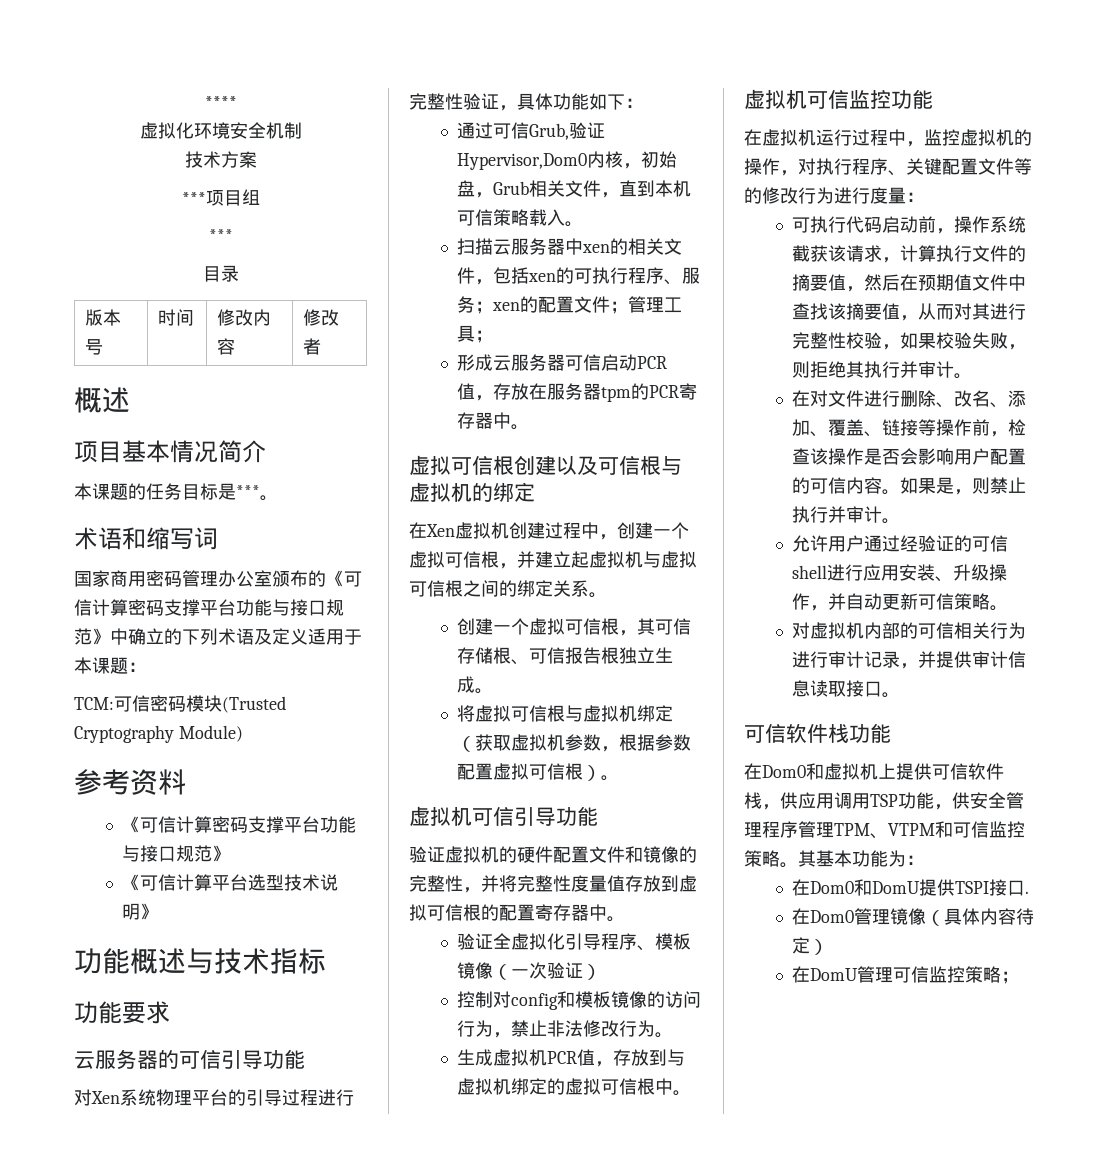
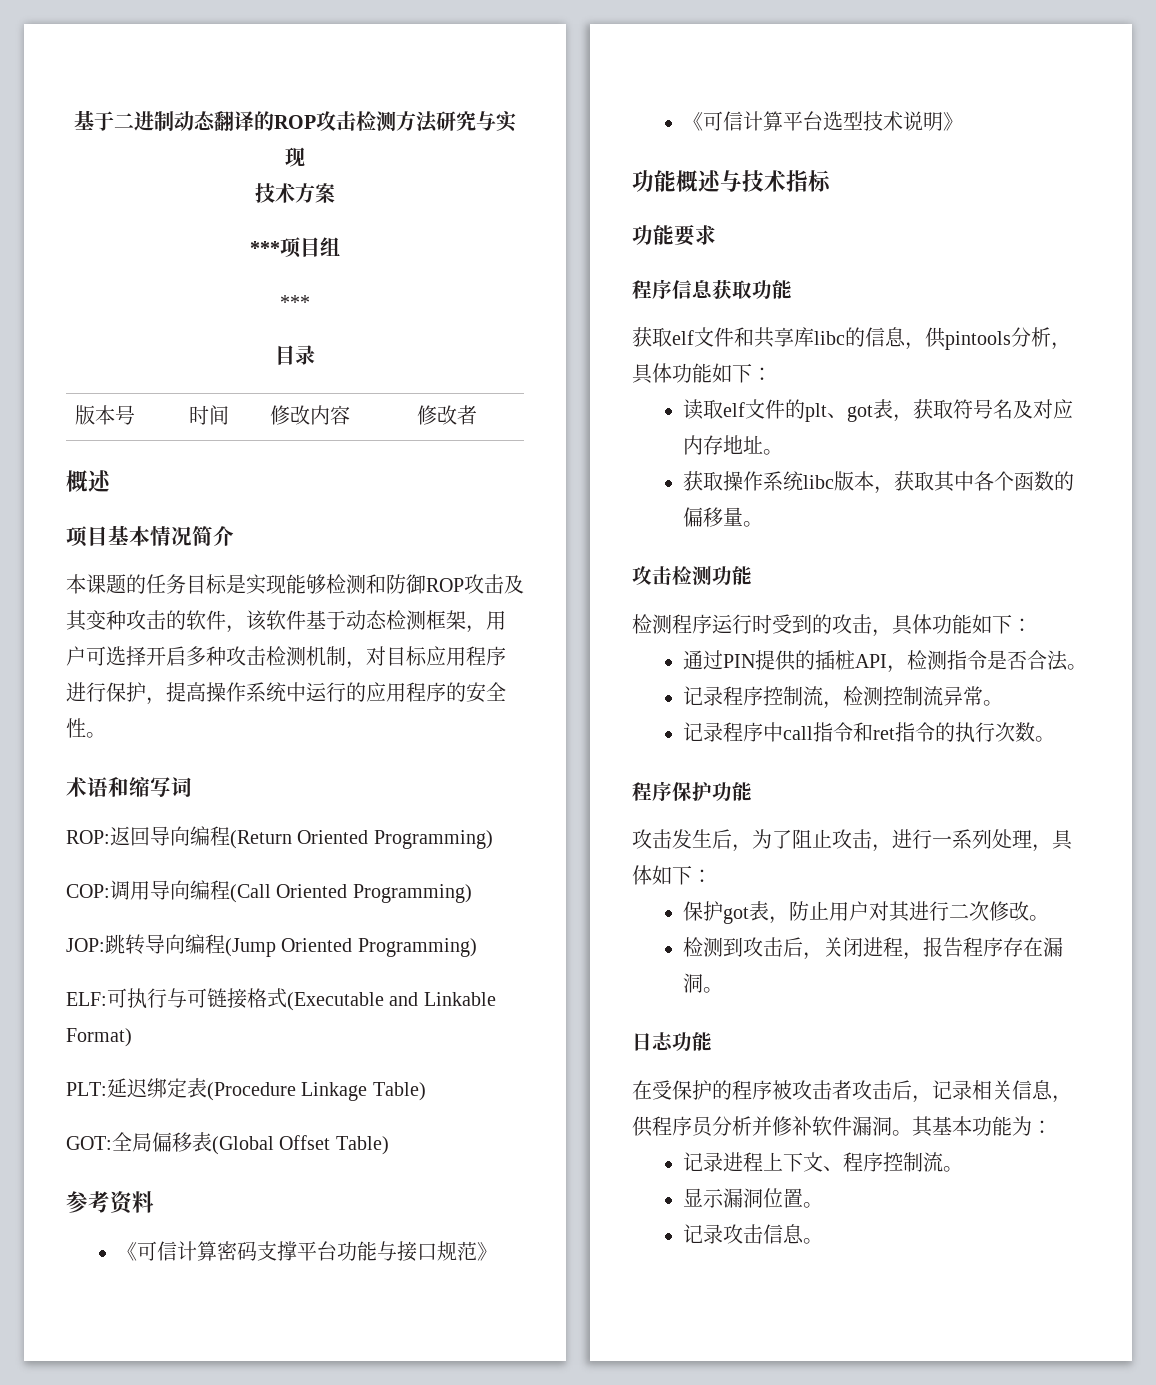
- ****
- 虚拟化环境安全机制
+ 基于二进制动态翻译的ROP攻击检测方法研究与实现
- 本课题的任务目标是***。
+ 本课题的任务目标是实现能够检测和防御ROP攻击及其变种攻击的软件，该软件基于动态检测框架，用户可选择开启多种攻击检测机制，对目标应用程序进行保护，提高操作系统中运行的应用程序的安全性。
  术语和缩写词
- 国家商用密码管理办公室颁布的《可信计算密码支撑平台功能与接口规范》中确立的下列术语及定义适用于本课题：
- TCM:可信密码模块(Trusted Cryptography Module)
+ ROP:返回导向编程(Return Oriented Programming)
+ COP:调用导向编程(Call Oriented Programming)
+ JOP:跳转导向编程(Jump Oriented Programming)
+ ELF:可执行与可链接格式(Executable and Linkable Format)
+ PLT:延迟绑定表(Procedure Linkage Table)
+ GOT:全局偏移表(Global Offset Table)
- 云服务器的可信引导功能
- 对Xen系统物理平台的引导过程进行完整性验证，具体功能如下：
+ 程序信息获取功能
+ 获取elf文件和共享库libc的信息，供pintools分析，具体功能如下：
+ 读取elf文件的plt、got表，获取符号名及对应内存地址。
+ 获取操作系统libc版本，获取其中各个函数的偏移量。
+ 攻击检测功能
+ 检测程序运行时受到的攻击，具体功能如下：
- 通过可信Grub,验证Hypervisor,Dom0内核，初始盘，Grub相关文件，直到本机可信策略载入。
- 扫描云服务器中xen的相关文件，包括xen的可执行程序、服务；xen的配置文件；管理工具；
- 形成云服务器可信启动PCR值，存放在服务器tpm的PCR寄存器中。
- 虚拟可信根创建以及可信根与虚拟机的绑定
- 在Xen虚拟机创建过程中，创建一个虚拟可信根，并建立起虚拟机与虚拟可信根之间的绑定关系。
- 创建一个虚拟可信根，其可信存储根、可信报告根独立生成。
- 将虚拟可信根与虚拟机绑定（获取虚拟机参数，根据参数配置虚拟可信根）。
- 虚拟机可信引导功能
- 验证虚拟机的硬件配置文件和镜像的完整性，并将完整性度量值存放到虚拟可信根的配置寄存器中。
- 验证全虚拟化引导程序、模板镜像（一次验证）
- 控制对config和模板镜像的访问行为，禁止非法修改行为。
- 生成虚拟机PCR值，存放到与虚拟机绑定的虚拟可信根中。
- 虚拟机可信监控功能
- 在虚拟机运行过程中，监控虚拟机的操作，对执行程序、关键配置文件等的修改行为进行度量：
- 可执行代码启动前，操作系统截获该请求，计算执行文件的摘要值，然后在预期值文件中查找该摘要值，从而对其进行完整性校验，如果校验失败，则拒绝其执行并审计。
- 在对文件进行删除、改名、添加、覆盖、链接等操作前，检查该操作是否会影响用户配置的可信内容。如果是，则禁止执行并审计。
- 允许用户通过经验证的可信shell进行应用安装、升级操作，并自动更新可信策略。
- 对虚拟机内部的可信相关行为进行审计记录，并提供审计信息读取接口。
- 可信软件栈功能
- 在Dom0和虚拟机上提供可信软件栈，供应用调用TSP功能，供安全管理程序管理TPM、VTPM和可信监控策略。其基本功能为：
- 在Dom0和DomU提供TSPI接口.
- 在Dom0管理镜像（具体内容待定）
- 在DomU管理可信监控策略；
+ 通过PIN提供的插桩API，检测指令是否合法。
+ 记录程序控制流，检测控制流异常。
+ 记录程序中call指令和ret指令的执行次数。
+ 程序保护功能
+ 攻击发生后，为了阻止攻击，进行一系列处理，具体如下：
+ 保护got表，防止用户对其进行二次修改。
+ 检测到攻击后，关闭进程，报告程序存在漏洞。
+ 日志功能
+ 在受保护的程序被攻击者攻击后，记录相关信息，供程序员分析并修补软件漏洞。其基本功能为：
+ 记录进程上下文、程序控制流。
+ 显示漏洞位置。
+ 记录攻击信息。

